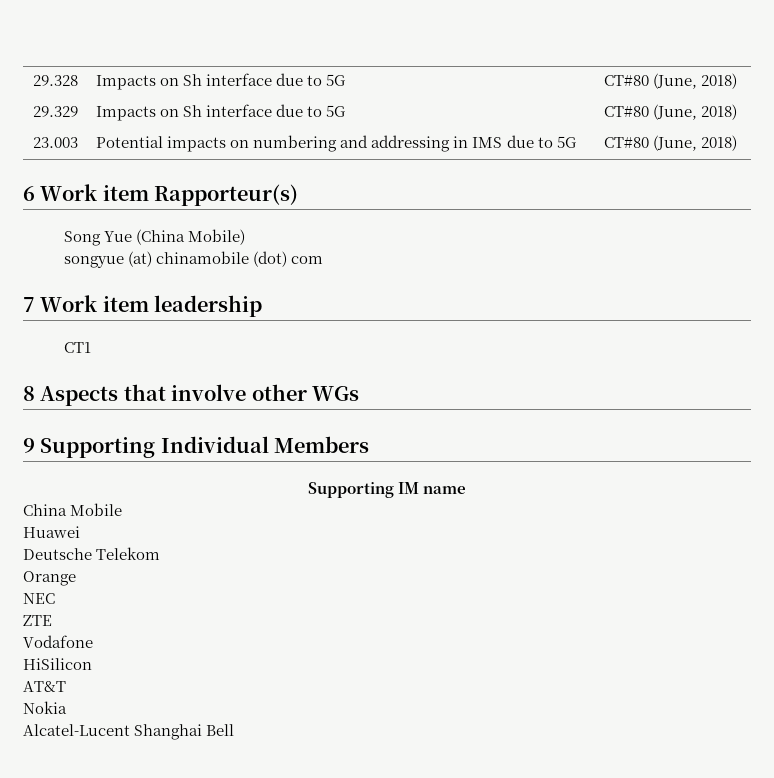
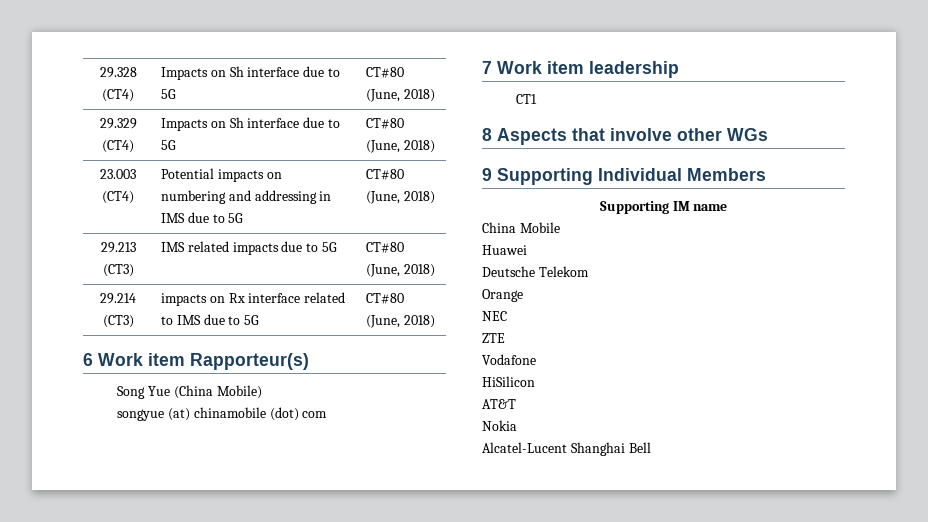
- 29.328 | Impacts on Sh interface due to 5G | CT#80 (June, 2018)
+ 29.328 (CT4) | Impacts on Sh interface due to 5G | CT#80 (June, 2018)
- 29.329 | Impacts on Sh interface due to 5G | CT#80 (June, 2018)
+ 29.329 (CT4) | Impacts on Sh interface due to 5G | CT#80 (June, 2018)
- 23.003 | Potential impacts on numbering and addressing in IMS due to 5G | CT#80 (June, 2018)
+ 23.003 (CT4) | Potential impacts on numbering and addressing in IMS due to 5G | CT#80 (June, 2018)
+ 29.213 (CT3) | IMS related impacts due to 5G | CT#80 (June, 2018)
+ 29.214 (CT3) | impacts on Rx interface related to IMS due to 5G | CT#80 (June, 2018)

